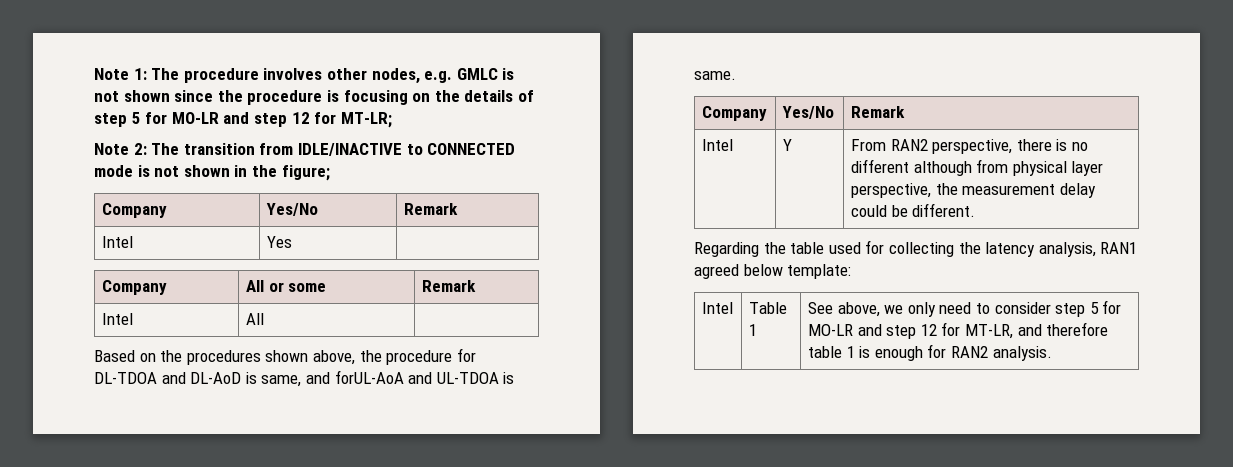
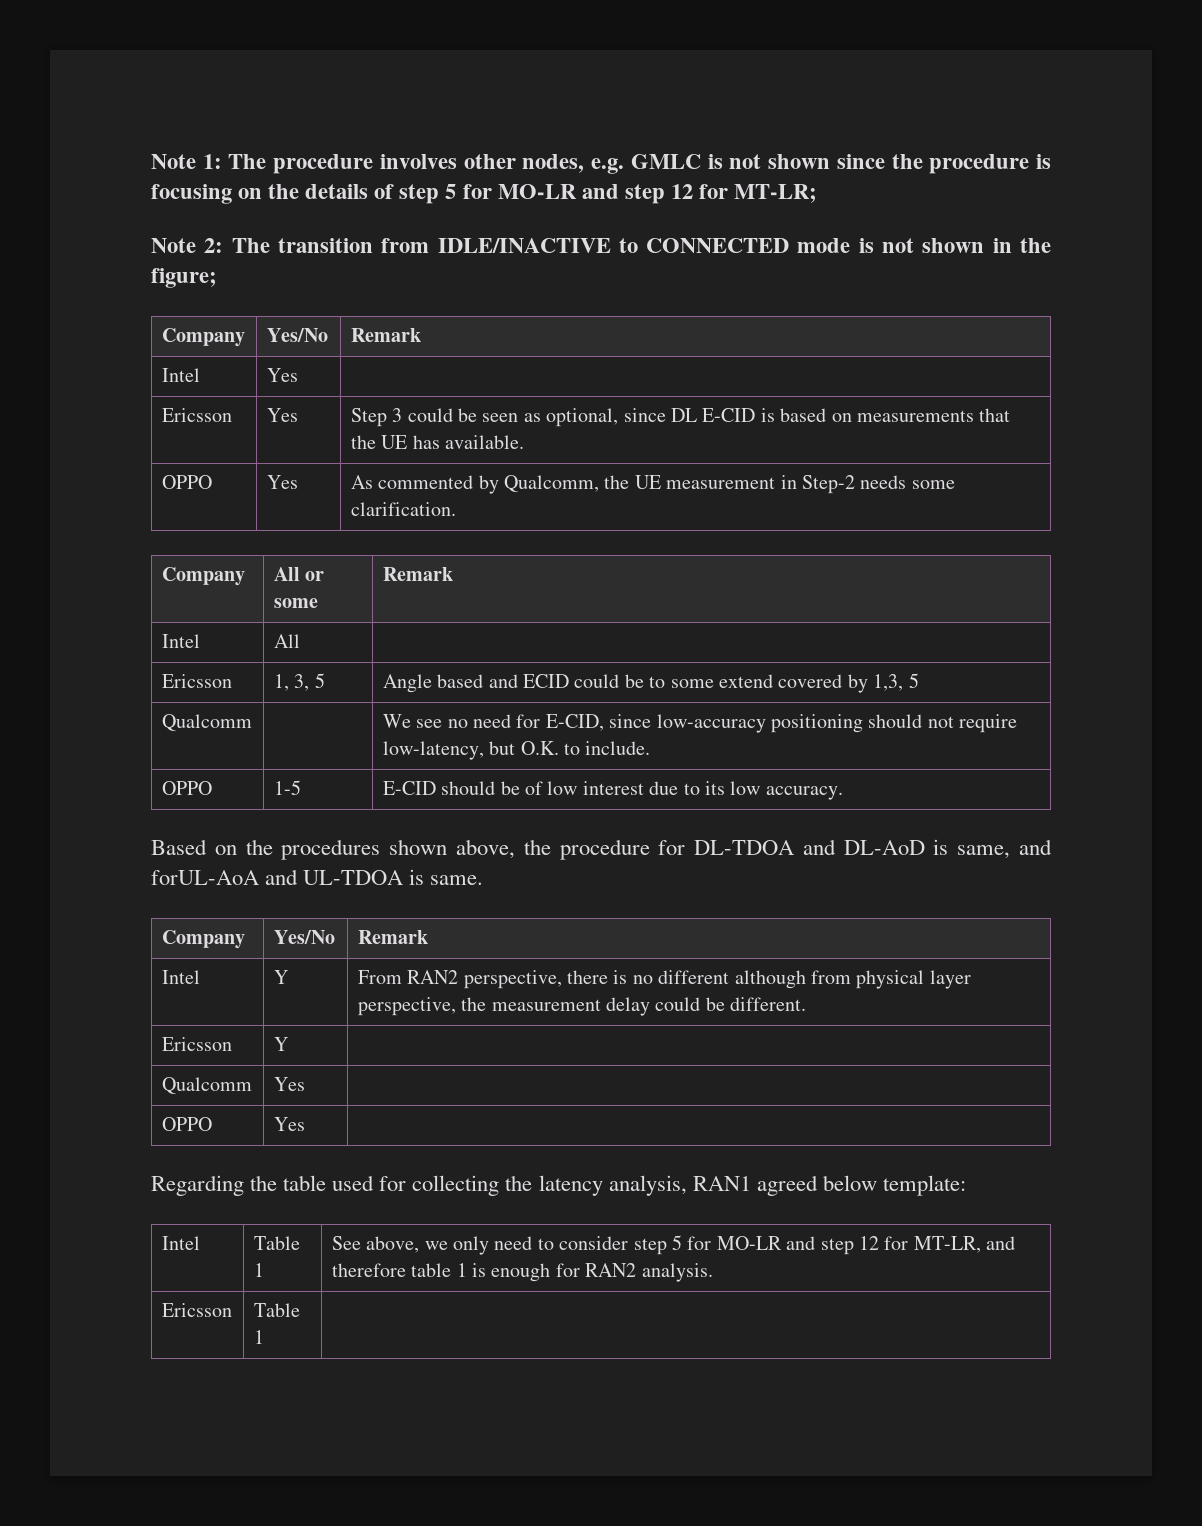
+ Ericsson | Yes | Step 3 could be seen as optional, since DL E-CID is based on measurements that the UE has available.
+ OPPO | Yes | As commented by Qualcomm, the UE measurement in Step-2 needs some clarification.
+ Ericsson | 1, 3, 5 | Angle based and ECID could be to some extend covered by 1,3, 5
+ Qualcomm | | We see no need for E-CID, since low-accuracy positioning should not require low-latency, but O.K. to include.
+ OPPO | 1-5 | E-CID should be of low interest due to its low accuracy.
+ Ericsson | Y |
+ Qualcomm | Yes |
+ OPPO | Yes |
+ Ericsson | Table 1 |

